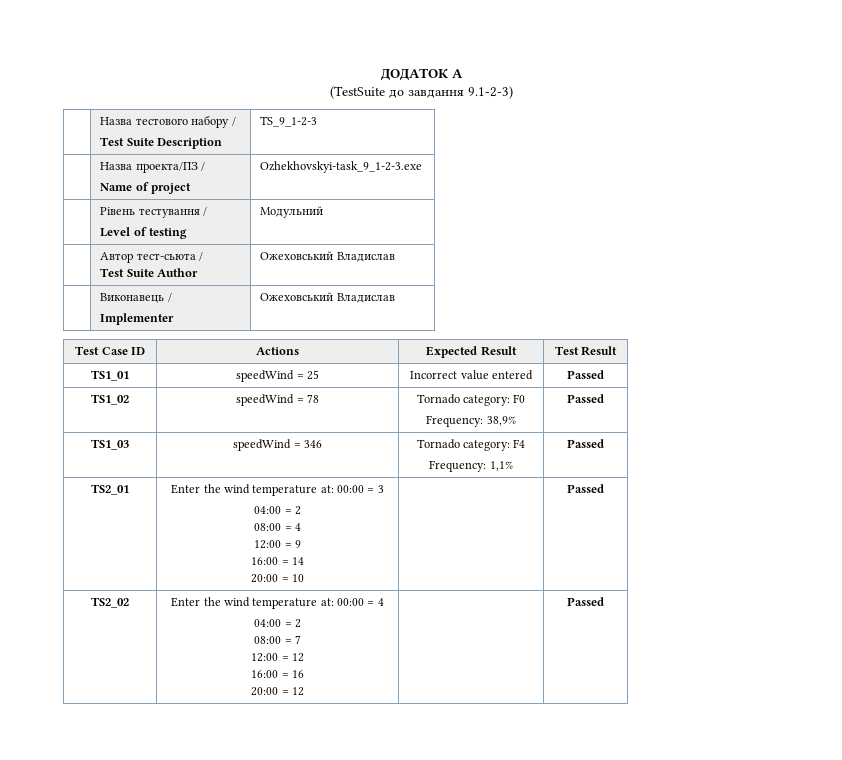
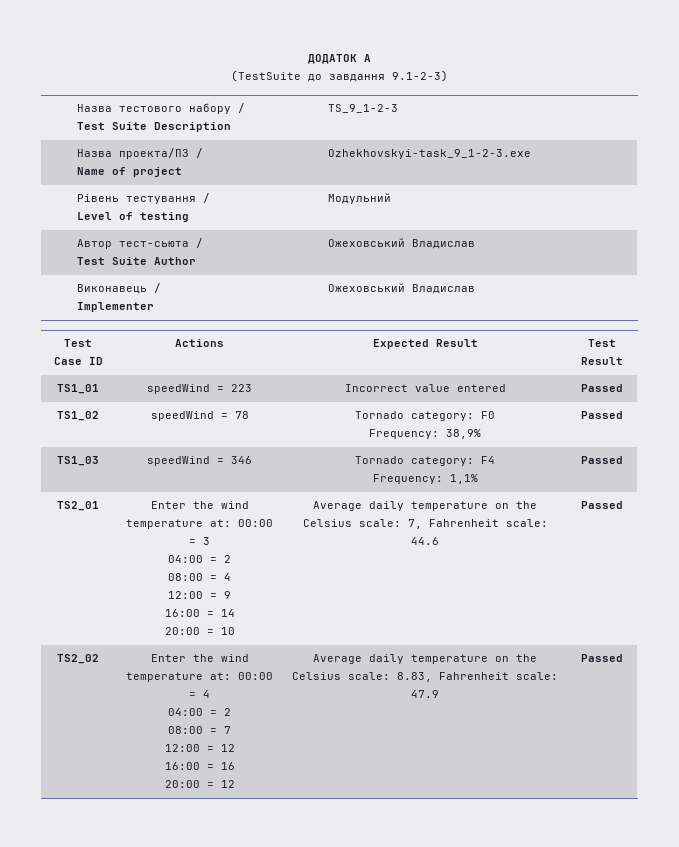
- TS1_01 | speedWind = 25 | Incorrect value entered | Passed
+ TS1_01 | speedWind = 223 | Incorrect value entered | Passed
  TS2_01 | Enter the wind temperature at: 00:00 = 3
  04:00 = 2
  08:00 = 4
  12:00 = 9
  16:00 = 14
- 20:00 = 10 | | Passed
+ 20:00 = 10 | Average daily temperature on the Celsius scale: 7, Fahrenheit scale: 44.6 | Passed
  TS2_02 | Enter the wind temperature at: 00:00 = 4
  04:00 = 2
  08:00 = 7
  12:00 = 12
  16:00 = 16
- 20:00 = 12 | | Passed
+ 20:00 = 12 | Average daily temperature on the Celsius scale: 8.83, Fahrenheit scale: 47.9 | Passed

